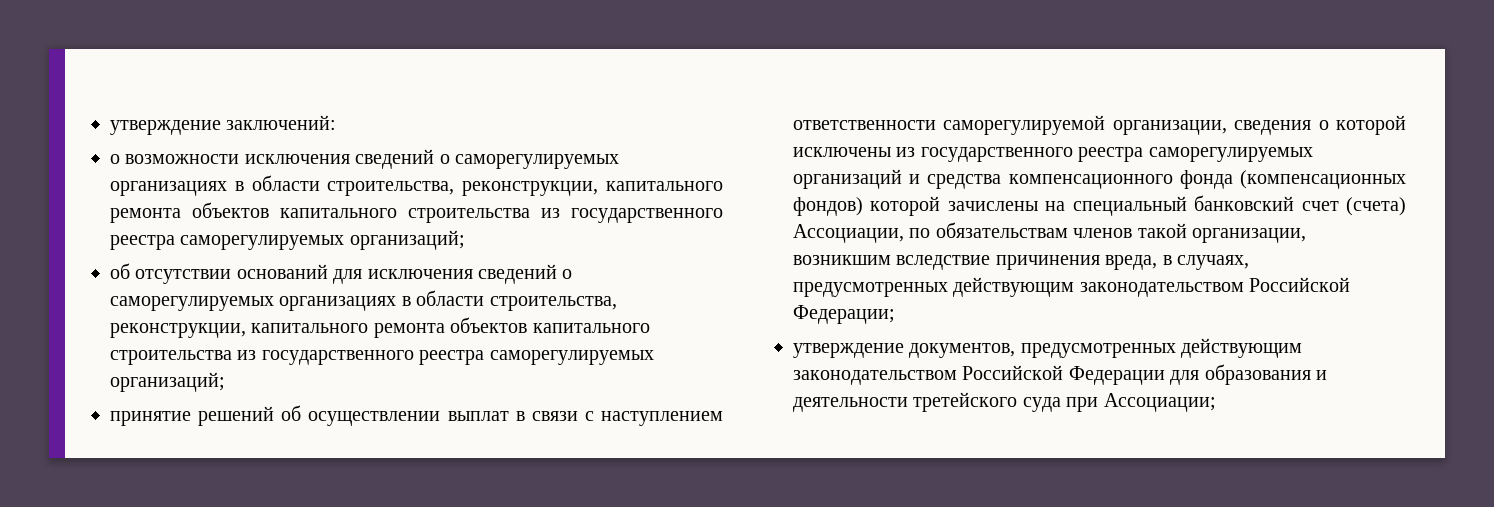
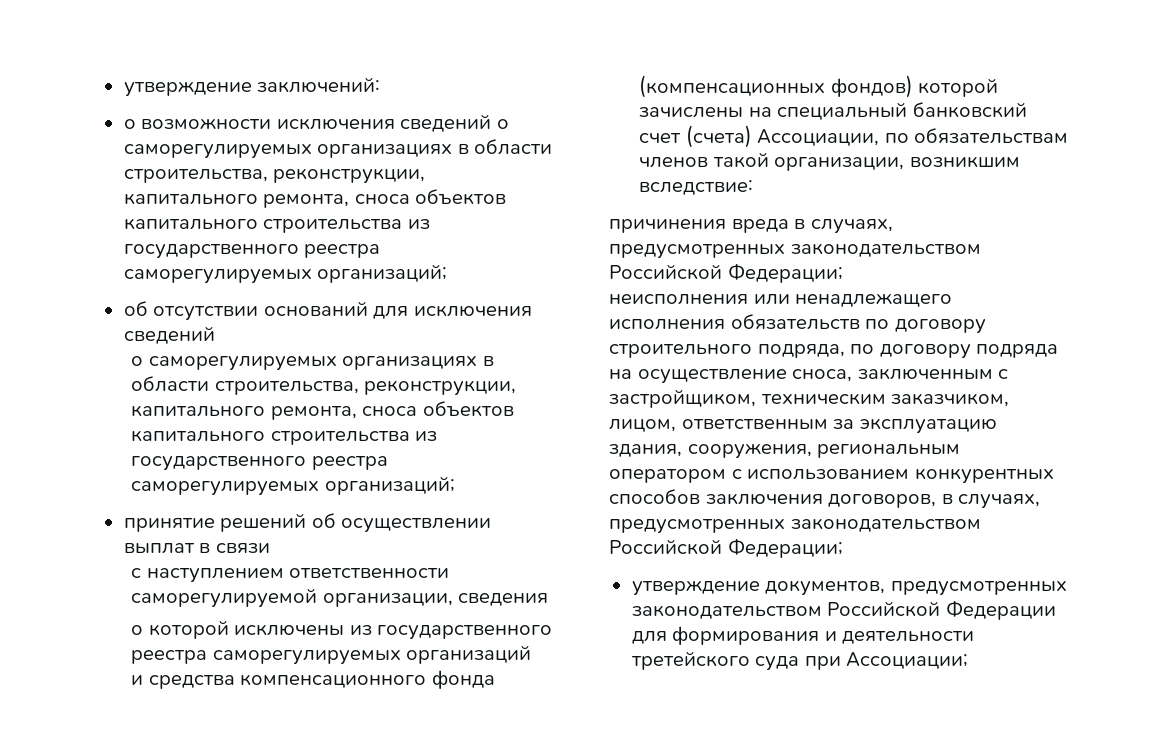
- о возможности исключения сведений о саморегулируемых организациях в области строительства, реконструкции, капитального ремонта объектов капитального строительства из государственного реестра саморегулируемых организаций;
+ о возможности исключения сведений о саморегулируемых организациях в области строительства, реконструкции, капитального ремонта, сноса объектов капитального строительства из государственного реестра саморегулируемых организаций;
- об отсутствии оснований для исключения сведений о саморегулируемых организациях в области строительства, реконструкции, капитального ремонта объектов капитального строительства из государственного реестра саморегулируемых организаций;
+ об отсутствии оснований для исключения сведений
+ о саморегулируемых организациях в области строительства, реконструкции, капитального ремонта, сноса объектов капитального строительства из государственного реестра саморегулируемых организаций;
- принятие решений об осуществлении выплат в связи с наступлением ответственности саморегулируемой организации, сведения о которой исключены из государственного реестра саморегулируемых организаций и средства компенсационного фонда (компенсационных фондов) которой зачислены на специальный банковский счет (счета) Ассоциации, по обязательствам членов такой организации, возникшим вследствие причинения вреда, в случаях, предусмотренных действующим законодательством Российской Федерации;
+ принятие решений об осуществлении выплат в связи
+ с наступлением ответственности саморегулируемой организации, сведения
+ о которой исключены из государственного реестра саморегулируемых организаций
+ и средства компенсационного фонда (компенсационных фондов) которой зачислены на специальный банковский счет (счета) Ассоциации, по обязательствам членов такой организации, возникшим вследствие:
+ причинения вреда в случаях, предусмотренных законодательством Российской Федерации;
+ неисполнения или ненадлежащего исполнения обязательств по договору строительного подряда, по договору подряда на осуществление сноса, заключенным с застройщиком, техническим заказчиком, лицом, ответственным за эксплуатацию здания, сооружения, региональным оператором с использованием конкурентных способов заключения договоров, в случаях, предусмотренных законодательством Российской Федерации;
- утверждение документов, предусмотренных действующим законодательством Российской Федерации для образования и деятельности третейского суда при Ассоциации;
+ утверждение документов, предусмотренных законодательством Российской Федерации для формирования и деятельности третейского суда при Ассоциации;

